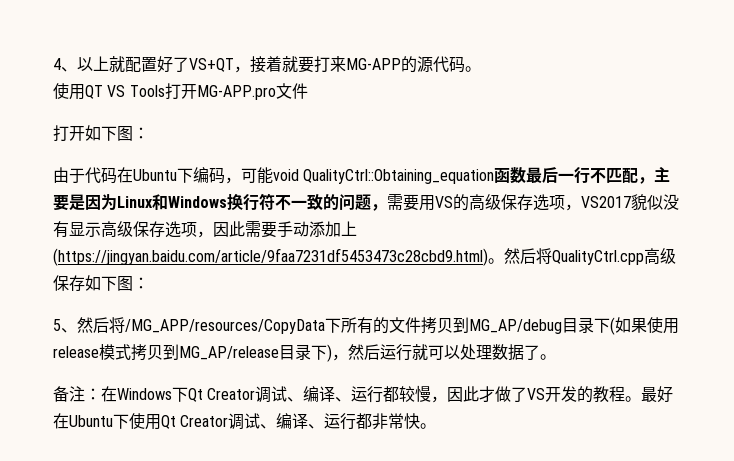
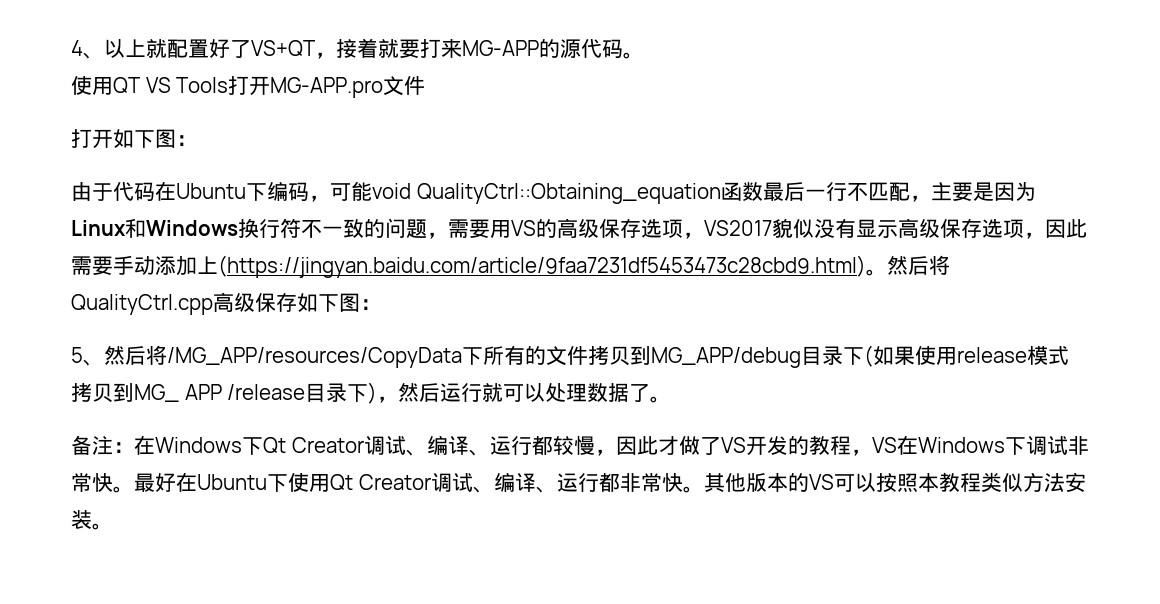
- 5、然后将/MG_APP/resources/CopyData下所有的文件拷贝到MG_AP/debug目录下(如果使用release模式拷贝到MG_AP/release目录下)，然后运行就可以处理数据了。
+ 5、然后将/MG_APP/resources/CopyData下所有的文件拷贝到MG_APP/debug目录下(如果使用release模式拷贝到MG_ APP /release目录下)，然后运行就可以处理数据了。
- 备注：在Windows下Qt Creator调试、编译、运行都较慢，因此才做了VS开发的教程。
+ 备注：在Windows下Qt Creator调试、编译、运行都较慢，因此才做了VS开发的教程，VS在Windows下调试非常快。
+ 其他版本的VS可以按照本教程类似方法安装。

